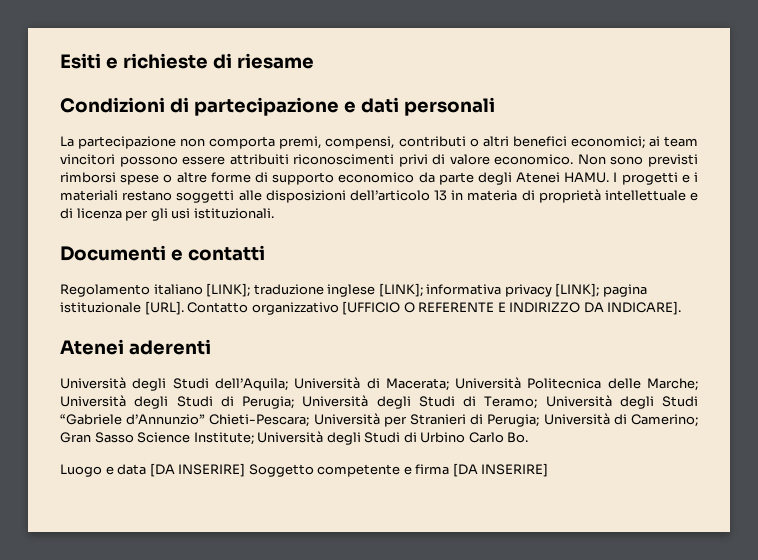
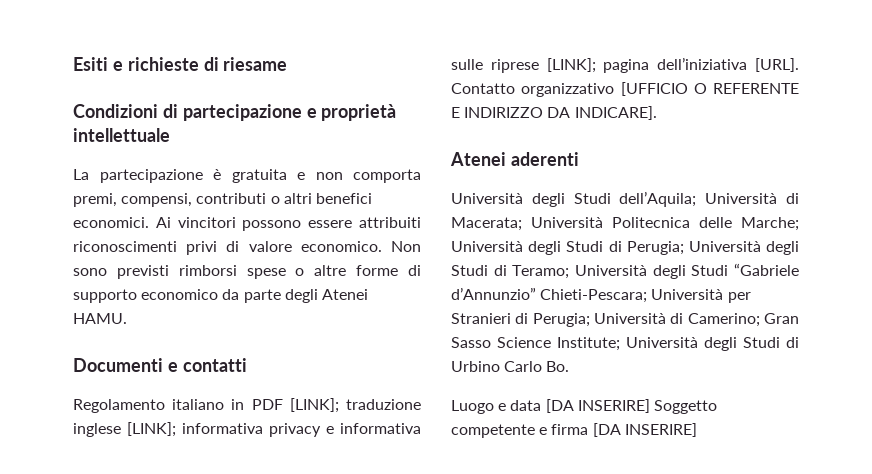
- Condizioni di partecipazione e dati personali
+ Condizioni di partecipazione e proprietà intellettuale
- La partecipazione non comporta premi, compensi, contributi o altri benefici economici; ai team vincitori possono essere attribuiti riconoscimenti privi di valore economico.
+ La partecipazione è gratuita e non comporta premi, compensi, contributi o altri benefici economici. Ai vincitori possono essere attribuiti riconoscimenti privi di valore economico.
- I progetti e i materiali restano soggetti alle disposizioni dell’articolo 13 in materia di proprietà intellettuale e di licenza per gli usi istituzionali.
- Regolamento italiano [LINK]; traduzione inglese [LINK]; informativa privacy [LINK]; pagina istituzionale [URL].
+ Regolamento italiano in PDF [LINK]; traduzione inglese [LINK]; informativa privacy e informativa sulle riprese [LINK]; pagina dell’iniziativa [URL].

